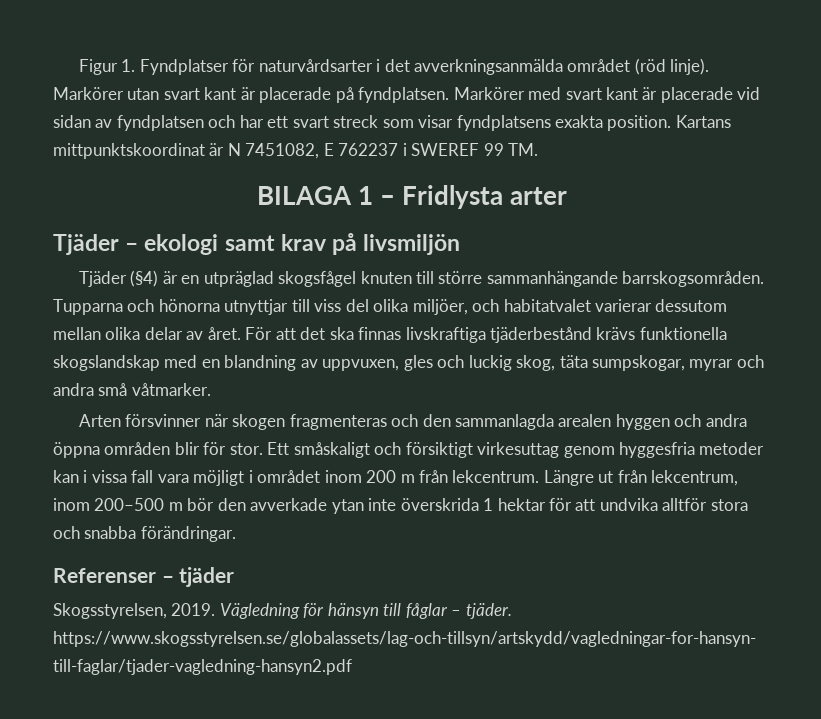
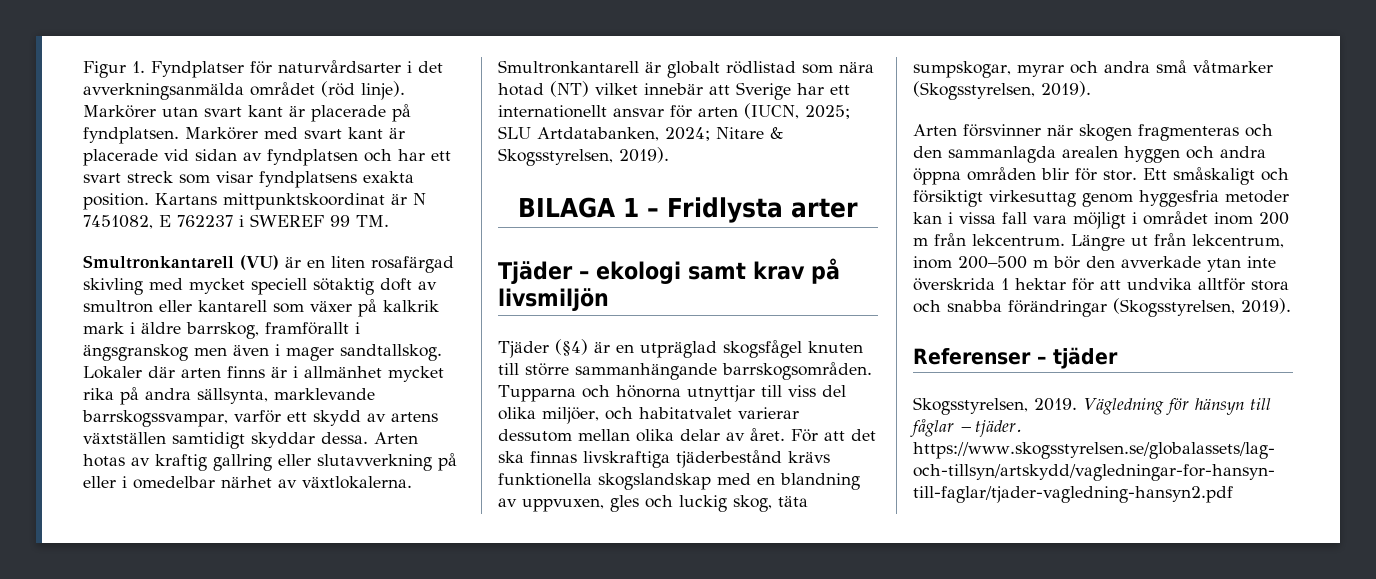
+ Smultronkantarell (VU) är en liten rosafärgad skivling med mycket speciell sötaktig doft av smultron eller kantarell som växer på kalkrik mark i äldre barrskog, framförallt i ängsgranskog men även i mager sandtallskog. Lokaler där arten finns är i allmänhet mycket rika på andra sällsynta, marklevande barrskogssvampar, varför ett skydd av artens växtställen samtidigt skyddar dessa. Arten hotas av kraftig gallring eller slutavverkning på eller i omedelbar närhet av växtlokalerna. Smultronkantarell är globalt rödlistad som nära hotad (NT) vilket innebär att Sverige har ett internationellt ansvar för arten (IUCN, 2025; SLU Artdatabanken, 2024; Nitare & Skogsstyrelsen, 2019).
- För att det ska finnas livskraftiga tjäderbestånd krävs funktionella skogslandskap med en blandning av uppvuxen, gles och luckig skog, täta sumpskogar, myrar och andra små våtmarker.
+ För att det ska finnas livskraftiga tjäderbestånd krävs funktionella skogslandskap med en blandning av uppvuxen, gles och luckig skog, täta sumpskogar, myrar och andra små våtmarker (Skogsstyrelsen, 2019).
- Längre ut från lekcentrum, inom 200–500 m bör den avverkade ytan inte överskrida 1 hektar för att undvika alltför stora och snabba förändringar.
+ Längre ut från lekcentrum, inom 200–500 m bör den avverkade ytan inte överskrida 1 hektar för att undvika alltför stora och snabba förändringar (Skogsstyrelsen, 2019).

